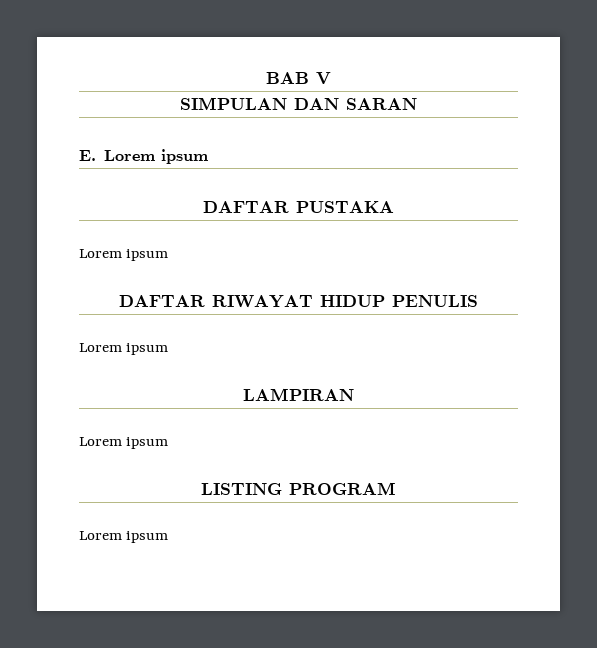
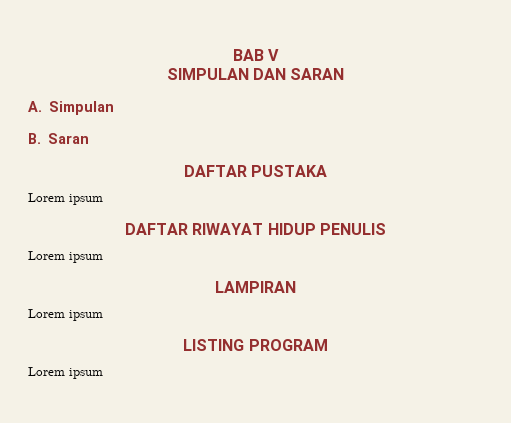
- E. Lorem ipsum
+ A. Simpulan
+ B. Saran

